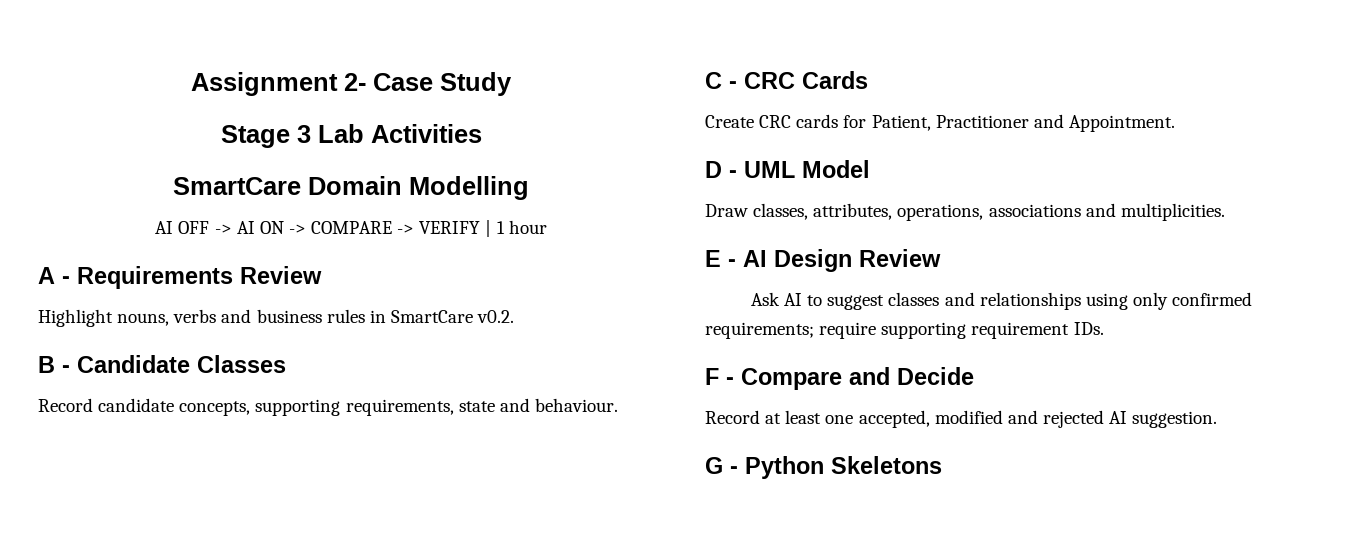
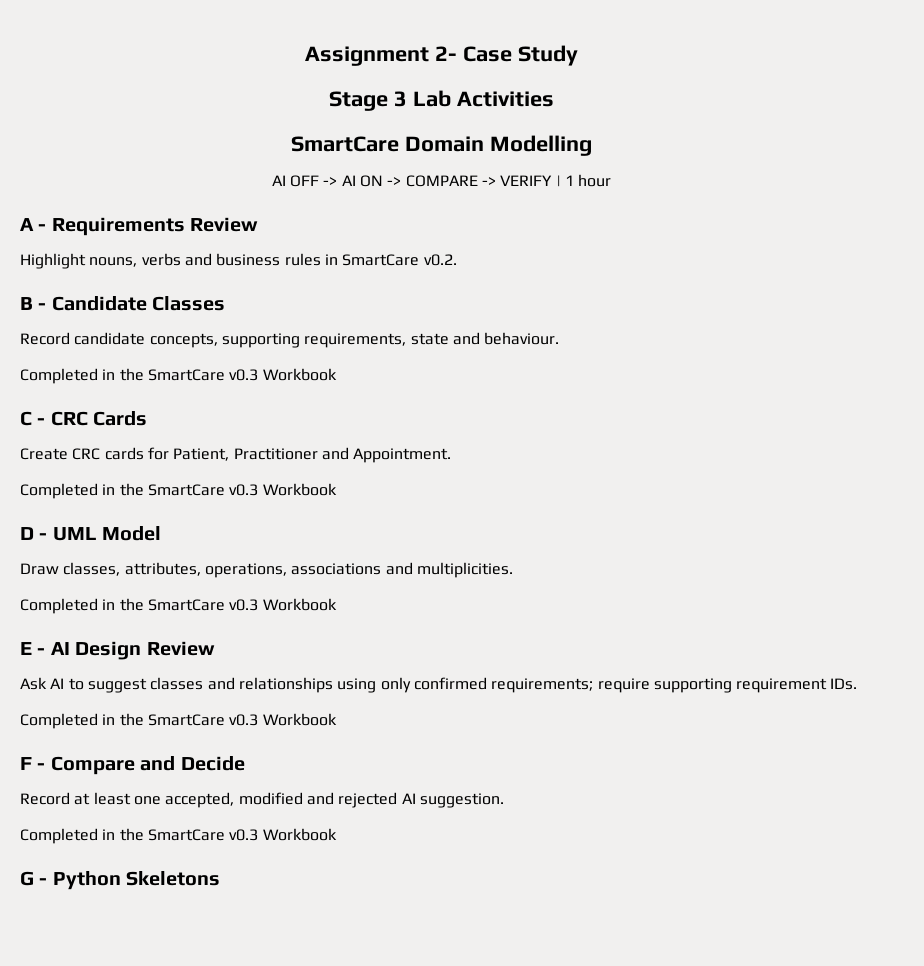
  Record candidate concepts, supporting requirements, state and behaviour.
+ Completed in the SmartCare v0.3 Workbook
  Create CRC cards for Patient, Practitioner and Appointment.
+ Completed in the SmartCare v0.3 Workbook
  Draw classes, attributes, operations, associations and multiplicities.
+ Completed in the SmartCare v0.3 Workbook
  Ask AI to suggest classes and relationships using only confirmed requirements; require supporting requirement IDs.
+ Completed in the SmartCare v0.3 Workbook
  Record at least one accepted, modified and rejected AI suggestion.
+ Completed in the SmartCare v0.3 Workbook

